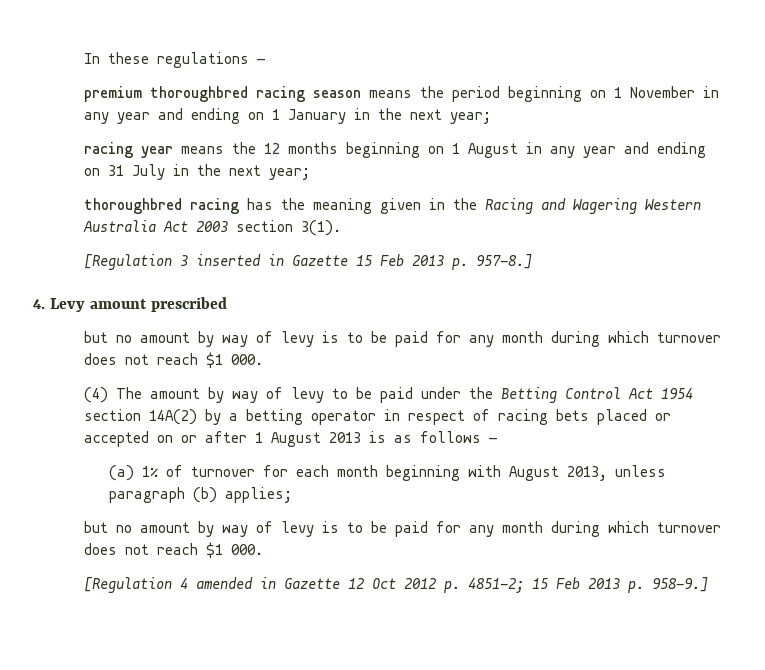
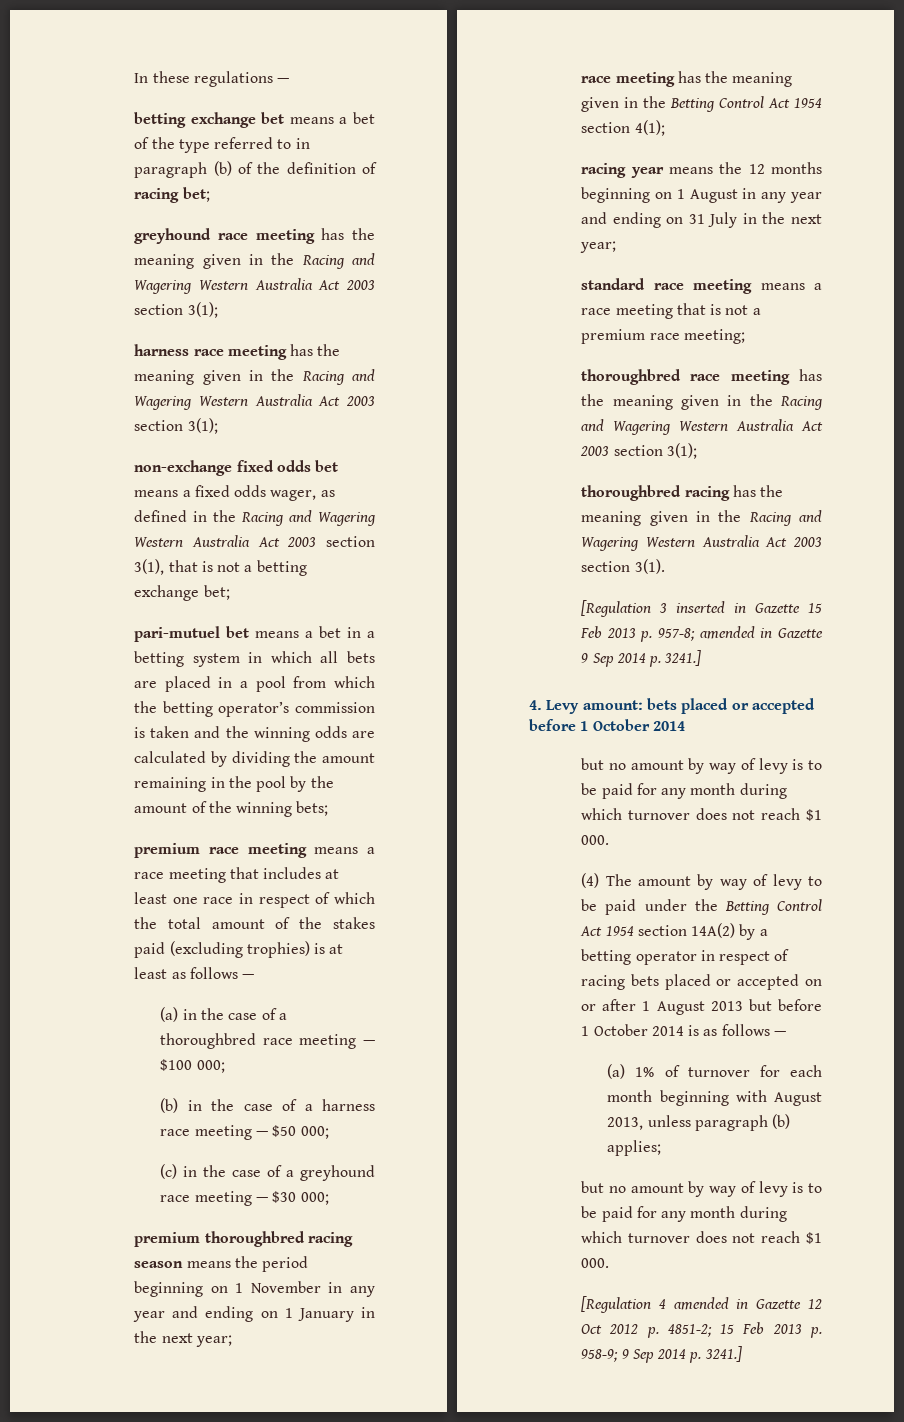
+ betting exchange bet means a bet of the type referred to in paragraph (b) of the definition of racing bet;
+ greyhound race meeting has the meaning given in the Racing and Wagering Western Australia Act 2003 section 3(1);
+ harness race meeting has the meaning given in the Racing and Wagering Western Australia Act 2003 section 3(1);
+ non-exchange fixed odds bet means a fixed odds wager, as defined in the Racing and Wagering Western Australia Act 2003 section 3(1), that is not a betting exchange bet;
+ pari-mutuel bet means a bet in a betting system in which all bets are placed in a pool from which the betting operator’s commission is taken and the winning odds are calculated by dividing the amount remaining in the pool by the amount of the winning bets;
+ premium race meeting means a race meeting that includes at least one race in respect of which the total amount of the stakes paid (excluding trophies) is at least as follows —
+ (a) in the case of a thoroughbred race meeting — $100 000;
+ (b) in the case of a harness race meeting — $50 000;
+ (c) in the case of a greyhound race meeting — $30 000;
+ race meeting has the meaning given in the Betting Control Act 1954 section 4(1);
+ standard race meeting means a race meeting that is not a premium race meeting;
+ thoroughbred race meeting has the meaning given in the Racing and Wagering Western Australia Act 2003 section 3(1);
- [Regulation 3 inserted in Gazette 15 Feb 2013 p. 957-8.]
- 4. Levy amount prescribed
+ [Regulation 3 inserted in Gazette 15 Feb 2013 p. 957-8; amended in Gazette 9 Sep 2014 p. 3241.]
+ 4. Levy amount: bets placed or accepted before 1 October 2014
- (4) The amount by way of levy to be paid under the Betting Control Act 1954 section 14A(2) by a betting operator in respect of racing bets placed or accepted on or after 1 August 2013 is as follows —
+ (4) The amount by way of levy to be paid under the Betting Control Act 1954 section 14A(2) by a betting operator in respect of racing bets placed or accepted on or after 1 August 2013 but before 1 October 2014 is as follows —
- [Regulation 4 amended in Gazette 12 Oct 2012 p. 4851-2; 15 Feb 2013 p. 958-9.]
+ [Regulation 4 amended in Gazette 12 Oct 2012 p. 4851-2; 15 Feb 2013 p. 958-9; 9 Sep 2014 p. 3241.]

